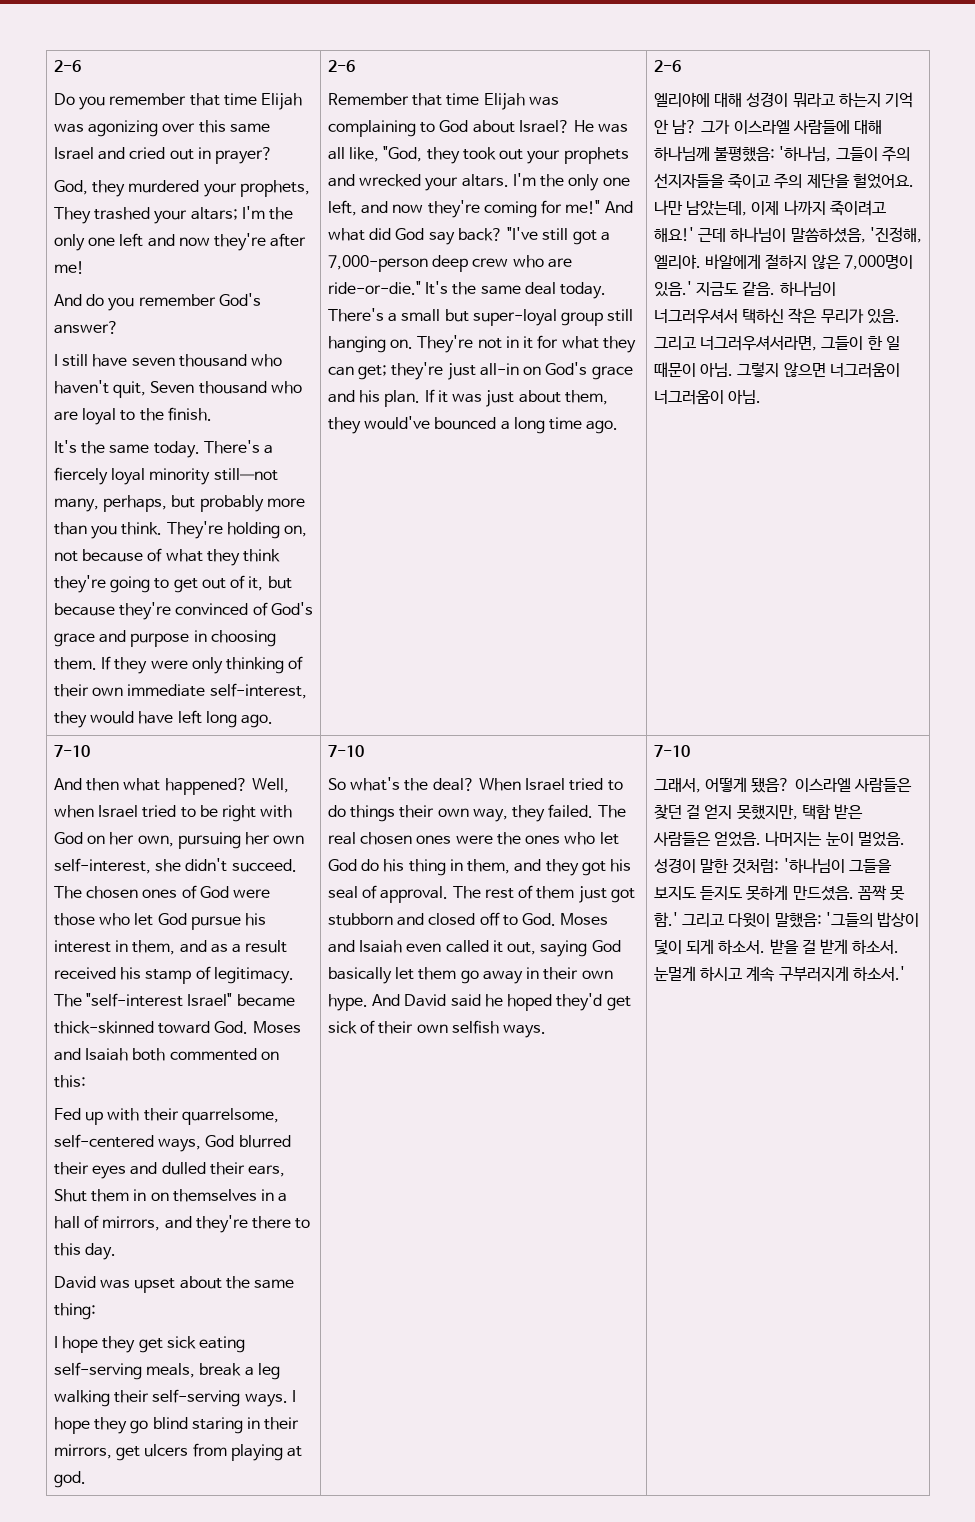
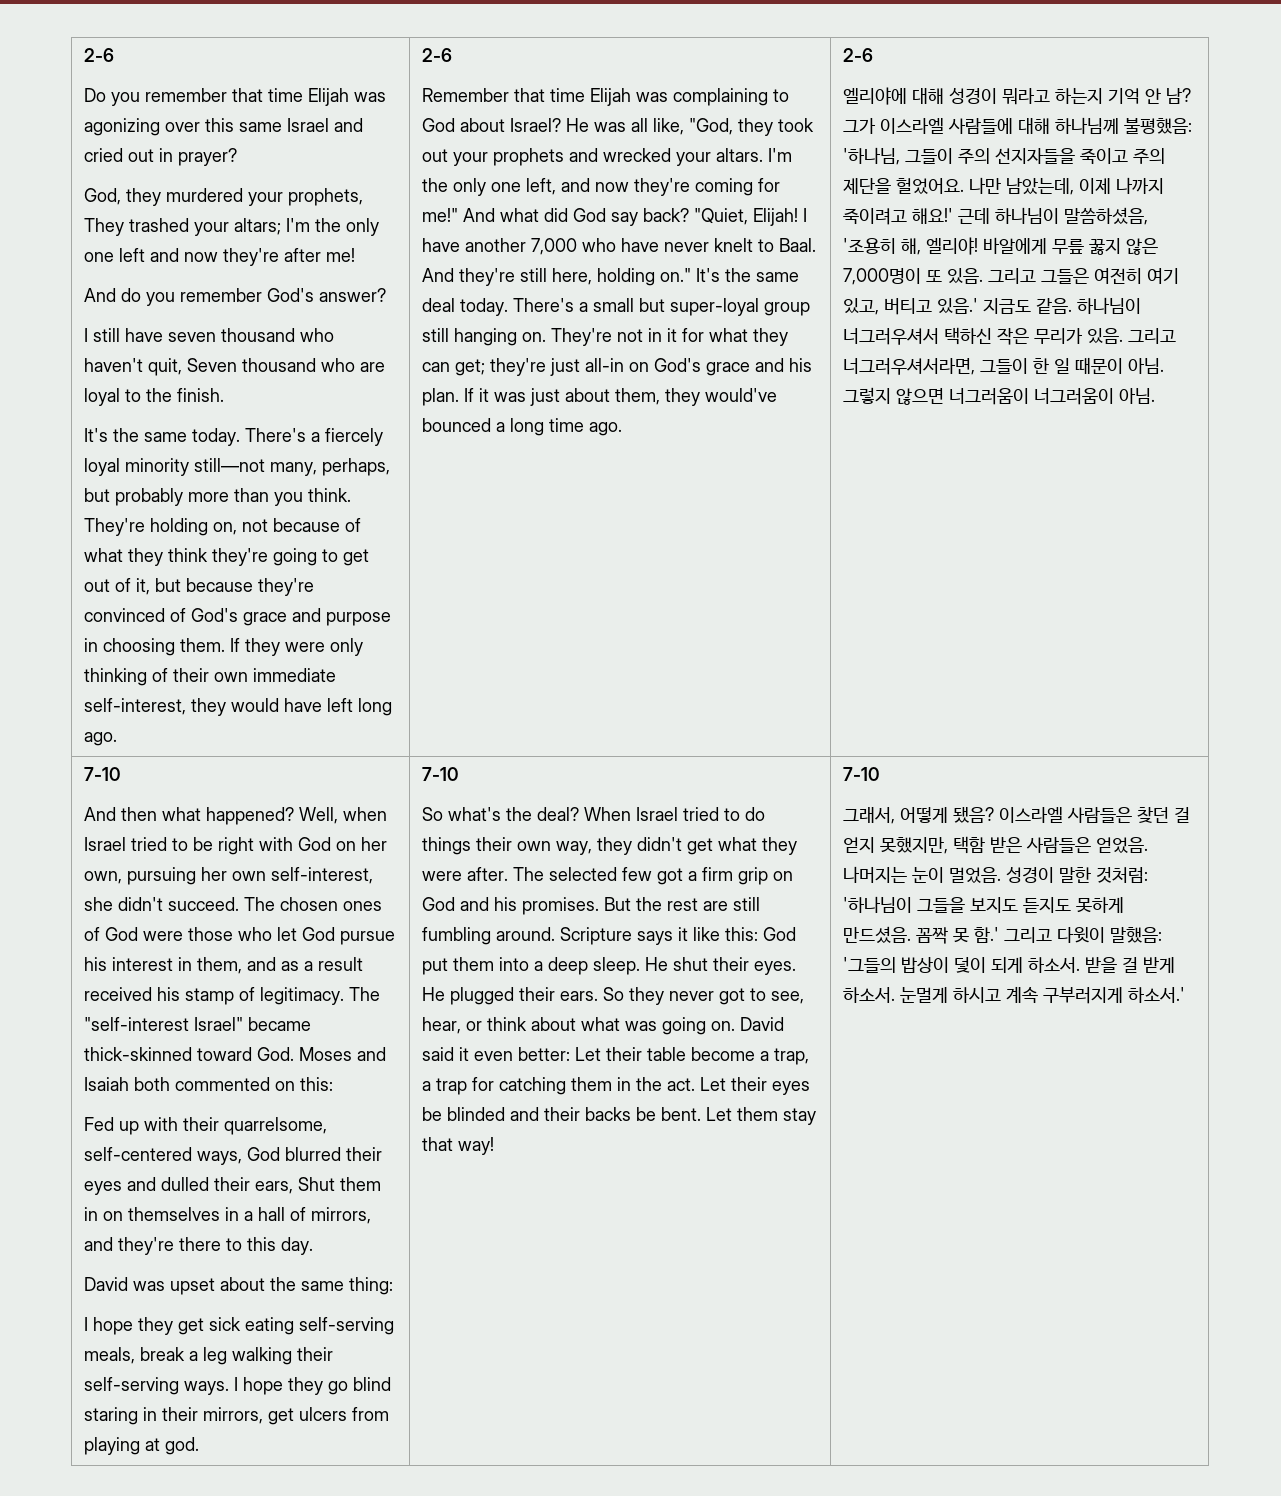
- "I've still got a 7,000-person deep crew who are ride-or-die."
+ "Quiet, Elijah! I have another 7,000 who have never knelt to Baal. And they're still here, holding on."
- 근데 하나님이 말씀하셨음, '진정해, 엘리야. 바알에게 절하지 않은 7,000명이 있음.'
+ 근데 하나님이 말씀하셨음, '조용히 해, 엘리야! 바알에게 무릎 꿇지 않은 7,000명이 또 있음. 그리고 그들은 여전히 여기 있고, 버티고 있음.'
- When Israel tried to do things their own way, they failed. The real chosen ones were the ones who let God do his thing in them, and they got his seal of approval. The rest of them just got stubborn and closed off to God. Moses and Isaiah even called it out, saying God basically let them go away in their own hype. And David said he hoped they'd get sick of their own selfish ways.
+ When Israel tried to do things their own way, they didn't get what they were after. The selected few got a firm grip on God and his promises. But the rest are still fumbling around. Scripture says it like this: God put them into a deep sleep. He shut their eyes. He plugged their ears. So they never got to see, hear, or think about what was going on. David said it even better: Let their table become a trap, a trap for catching them in the act. Let their eyes be blinded and their backs be bent. Let them stay that way!

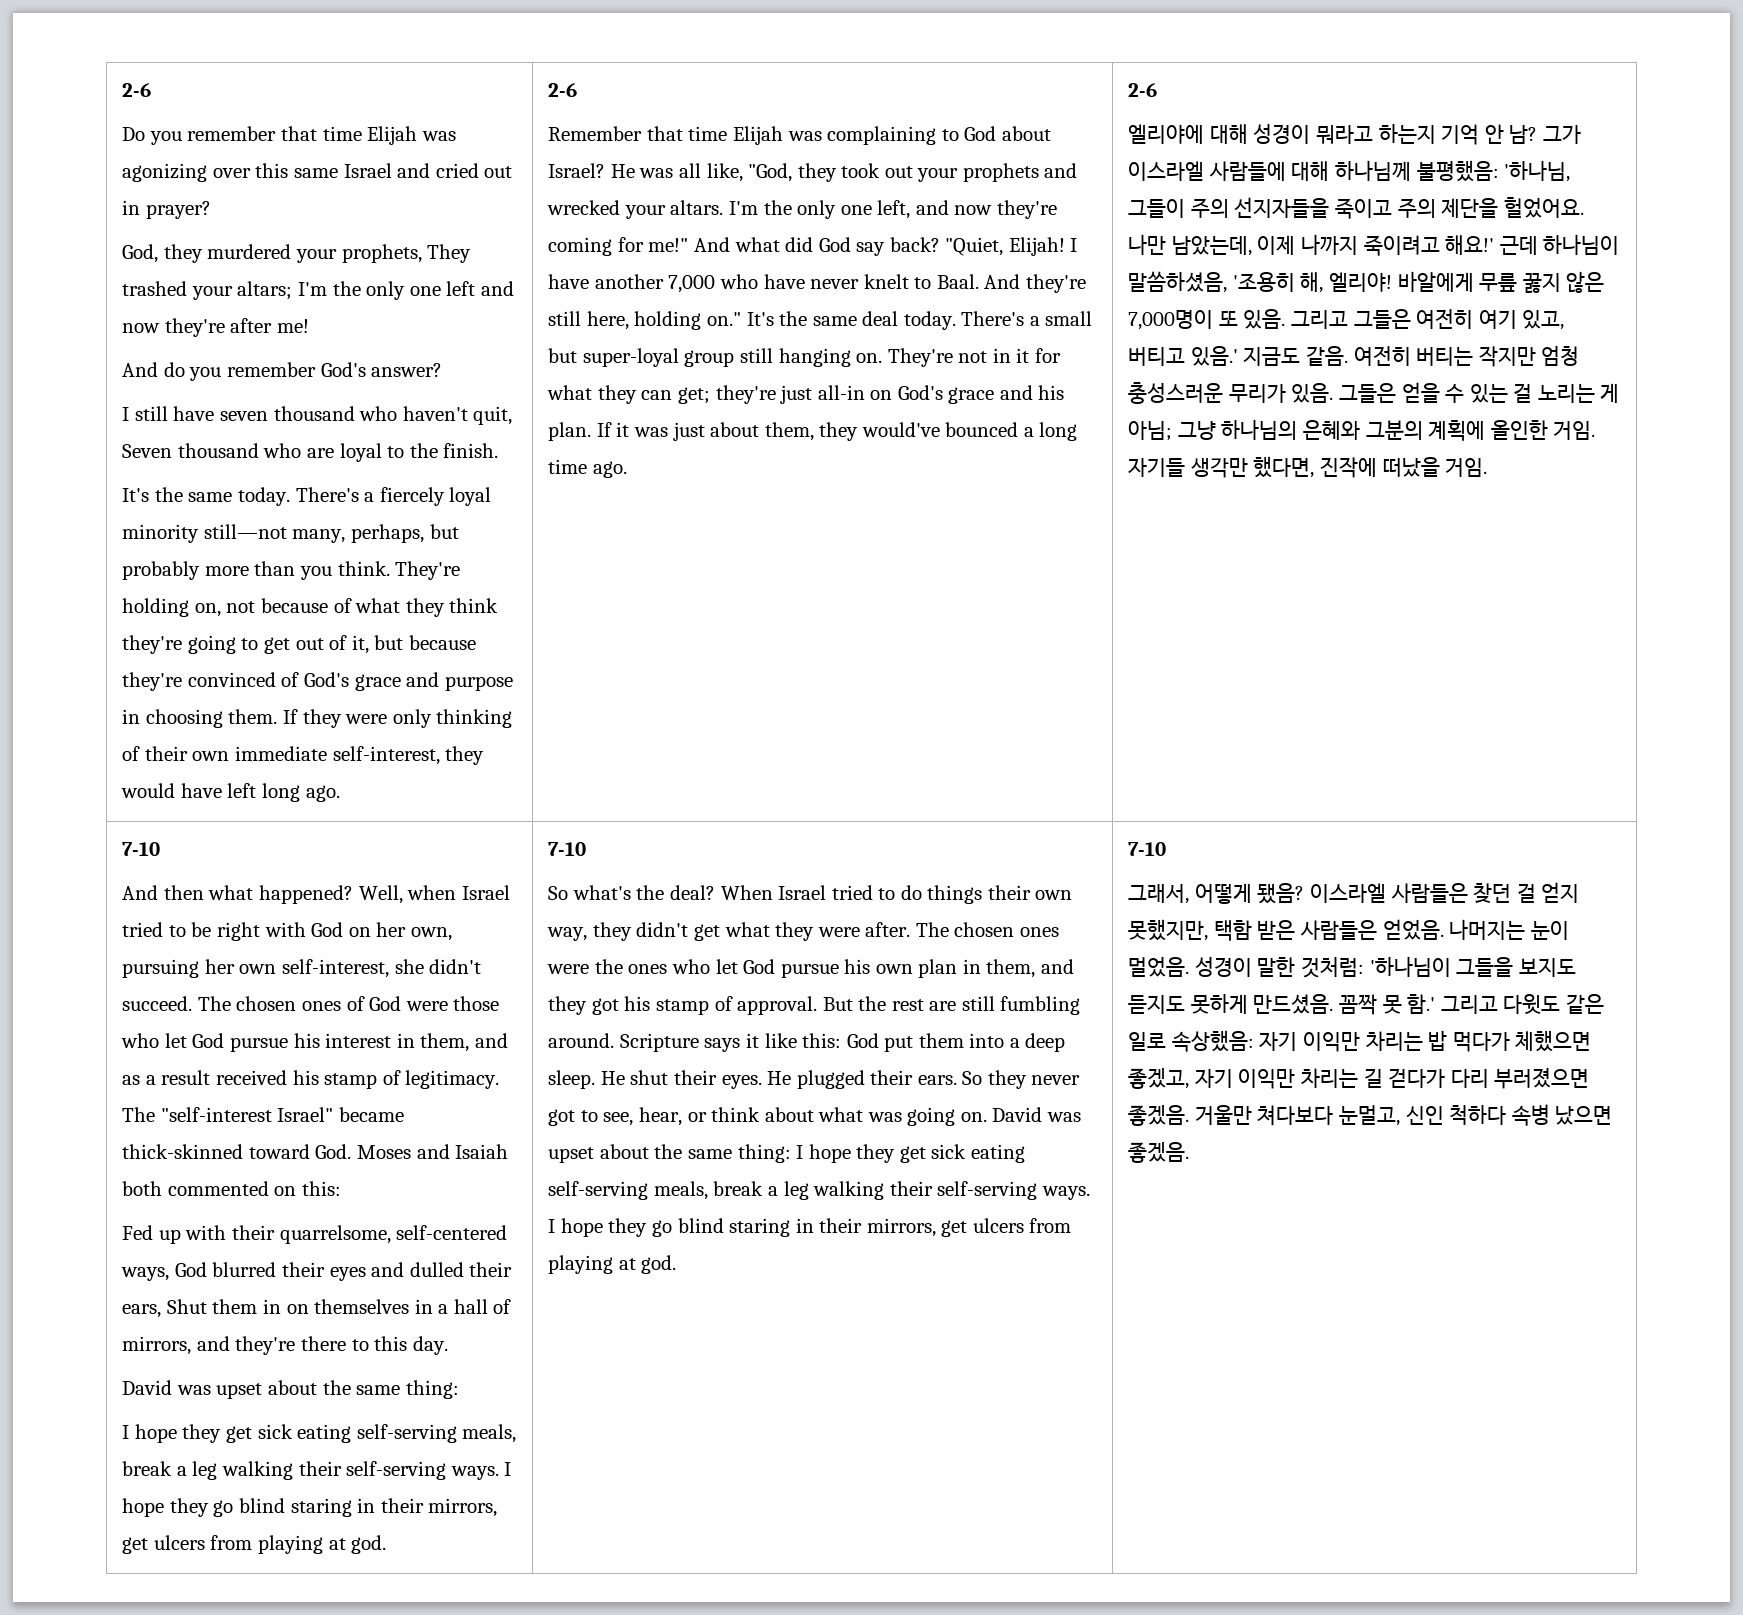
- 하나님이 너그러우셔서 택하신 작은 무리가 있음. 그리고 너그러우셔서라면, 그들이 한 일 때문이 아님. 그렇지 않으면 너그러움이 너그러움이 아님.
+ 여전히 버티는 작지만 엄청 충성스러운 무리가 있음. 그들은 얻을 수 있는 걸 노리는 게 아님; 그냥 하나님의 은혜와 그분의 계획에 올인한 거임. 자기들 생각만 했다면, 진작에 떠났을 거임.
- The selected few got a firm grip on God and his promises.
+ The chosen ones were the ones who let God pursue his own plan in them, and they got his stamp of approval.
- David said it even better: Let their table become a trap, a trap for catching them in the act. Let their eyes be blinded and their backs be bent. Let them stay that way!
+ David was upset about the same thing: I hope they get sick eating self-serving meals, break a leg walking their self-serving ways. I hope they go blind staring in their mirrors, get ulcers from playing at god.
- 그리고 다윗이 말했음: '그들의 밥상이 덫이 되게 하소서. 받을 걸 받게 하소서. 눈멀게 하시고 계속 구부러지게 하소서.'
+ 그리고 다윗도 같은 일로 속상했음: 자기 이익만 차리는 밥 먹다가 체했으면 좋겠고, 자기 이익만 차리는 길 걷다가 다리 부러졌으면 좋겠음. 거울만 쳐다보다 눈멀고, 신인 척하다 속병 났으면 좋겠음.

